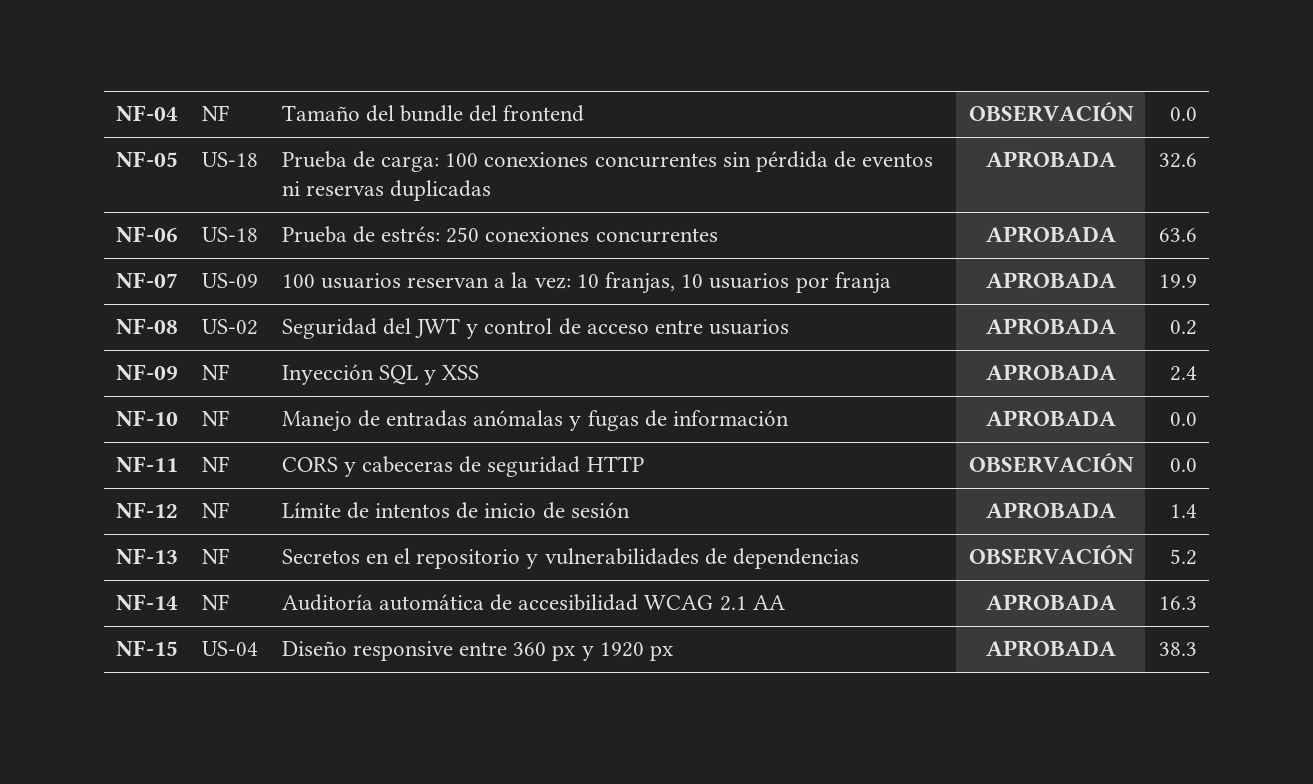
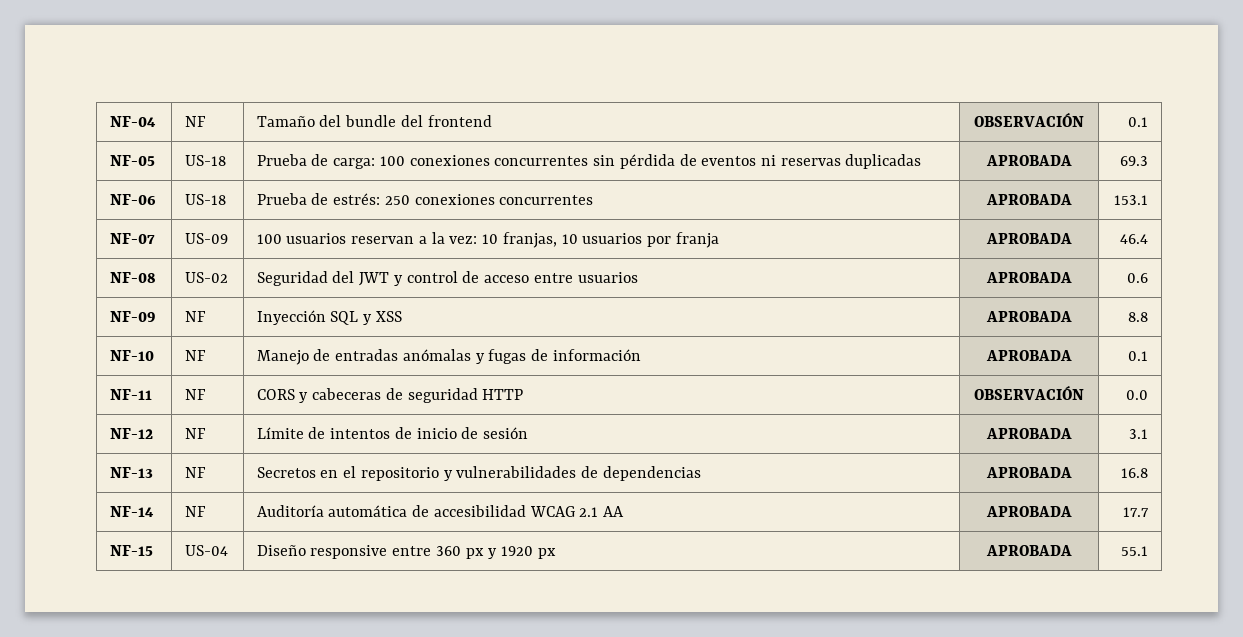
- NF-04 | NF | Tamaño del bundle del frontend | OBSERVACIÓN | 0.0
+ NF-04 | NF | Tamaño del bundle del frontend | OBSERVACIÓN | 0.1
- NF-05 | US-18 | Prueba de carga: 100 conexiones concurrentes sin pérdida de eventos ni reservas duplicadas | APROBADA | 32.6
+ NF-05 | US-18 | Prueba de carga: 100 conexiones concurrentes sin pérdida de eventos ni reservas duplicadas | APROBADA | 69.3
- NF-06 | US-18 | Prueba de estrés: 250 conexiones concurrentes | APROBADA | 63.6
+ NF-06 | US-18 | Prueba de estrés: 250 conexiones concurrentes | APROBADA | 153.1
- NF-07 | US-09 | 100 usuarios reservan a la vez: 10 franjas, 10 usuarios por franja | APROBADA | 19.9
+ NF-07 | US-09 | 100 usuarios reservan a la vez: 10 franjas, 10 usuarios por franja | APROBADA | 46.4
- NF-08 | US-02 | Seguridad del JWT y control de acceso entre usuarios | APROBADA | 0.2
+ NF-08 | US-02 | Seguridad del JWT y control de acceso entre usuarios | APROBADA | 0.6
- NF-09 | NF | Inyección SQL y XSS | APROBADA | 2.4
+ NF-09 | NF | Inyección SQL y XSS | APROBADA | 8.8
- NF-10 | NF | Manejo de entradas anómalas y fugas de información | APROBADA | 0.0
+ NF-10 | NF | Manejo de entradas anómalas y fugas de información | APROBADA | 0.1
- NF-12 | NF | Límite de intentos de inicio de sesión | APROBADA | 1.4
+ NF-12 | NF | Límite de intentos de inicio de sesión | APROBADA | 3.1
- NF-13 | NF | Secretos en el repositorio y vulnerabilidades de dependencias | OBSERVACIÓN | 5.2
+ NF-13 | NF | Secretos en el repositorio y vulnerabilidades de dependencias | APROBADA | 16.8
- NF-14 | NF | Auditoría automática de accesibilidad WCAG 2.1 AA | APROBADA | 16.3
+ NF-14 | NF | Auditoría automática de accesibilidad WCAG 2.1 AA | APROBADA | 17.7
- NF-15 | US-04 | Diseño responsive entre 360 px y 1920 px | APROBADA | 38.3
+ NF-15 | US-04 | Diseño responsive entre 360 px y 1920 px | APROBADA | 55.1

